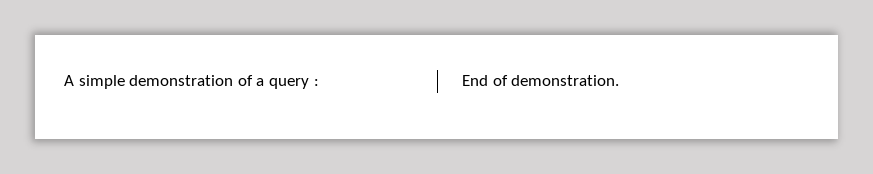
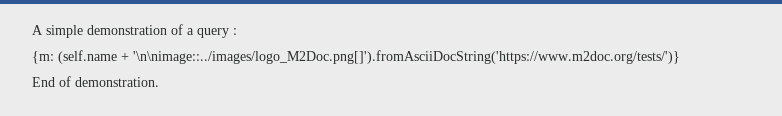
+ {m: (self.name + '\n\nimage::../images/logo_M2Doc.png[]').fromAsciiDocString('https://www.m2doc.org/tests/')}

